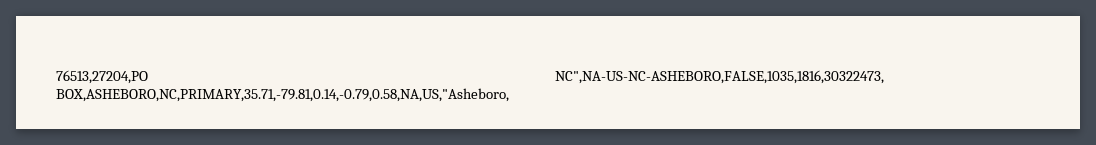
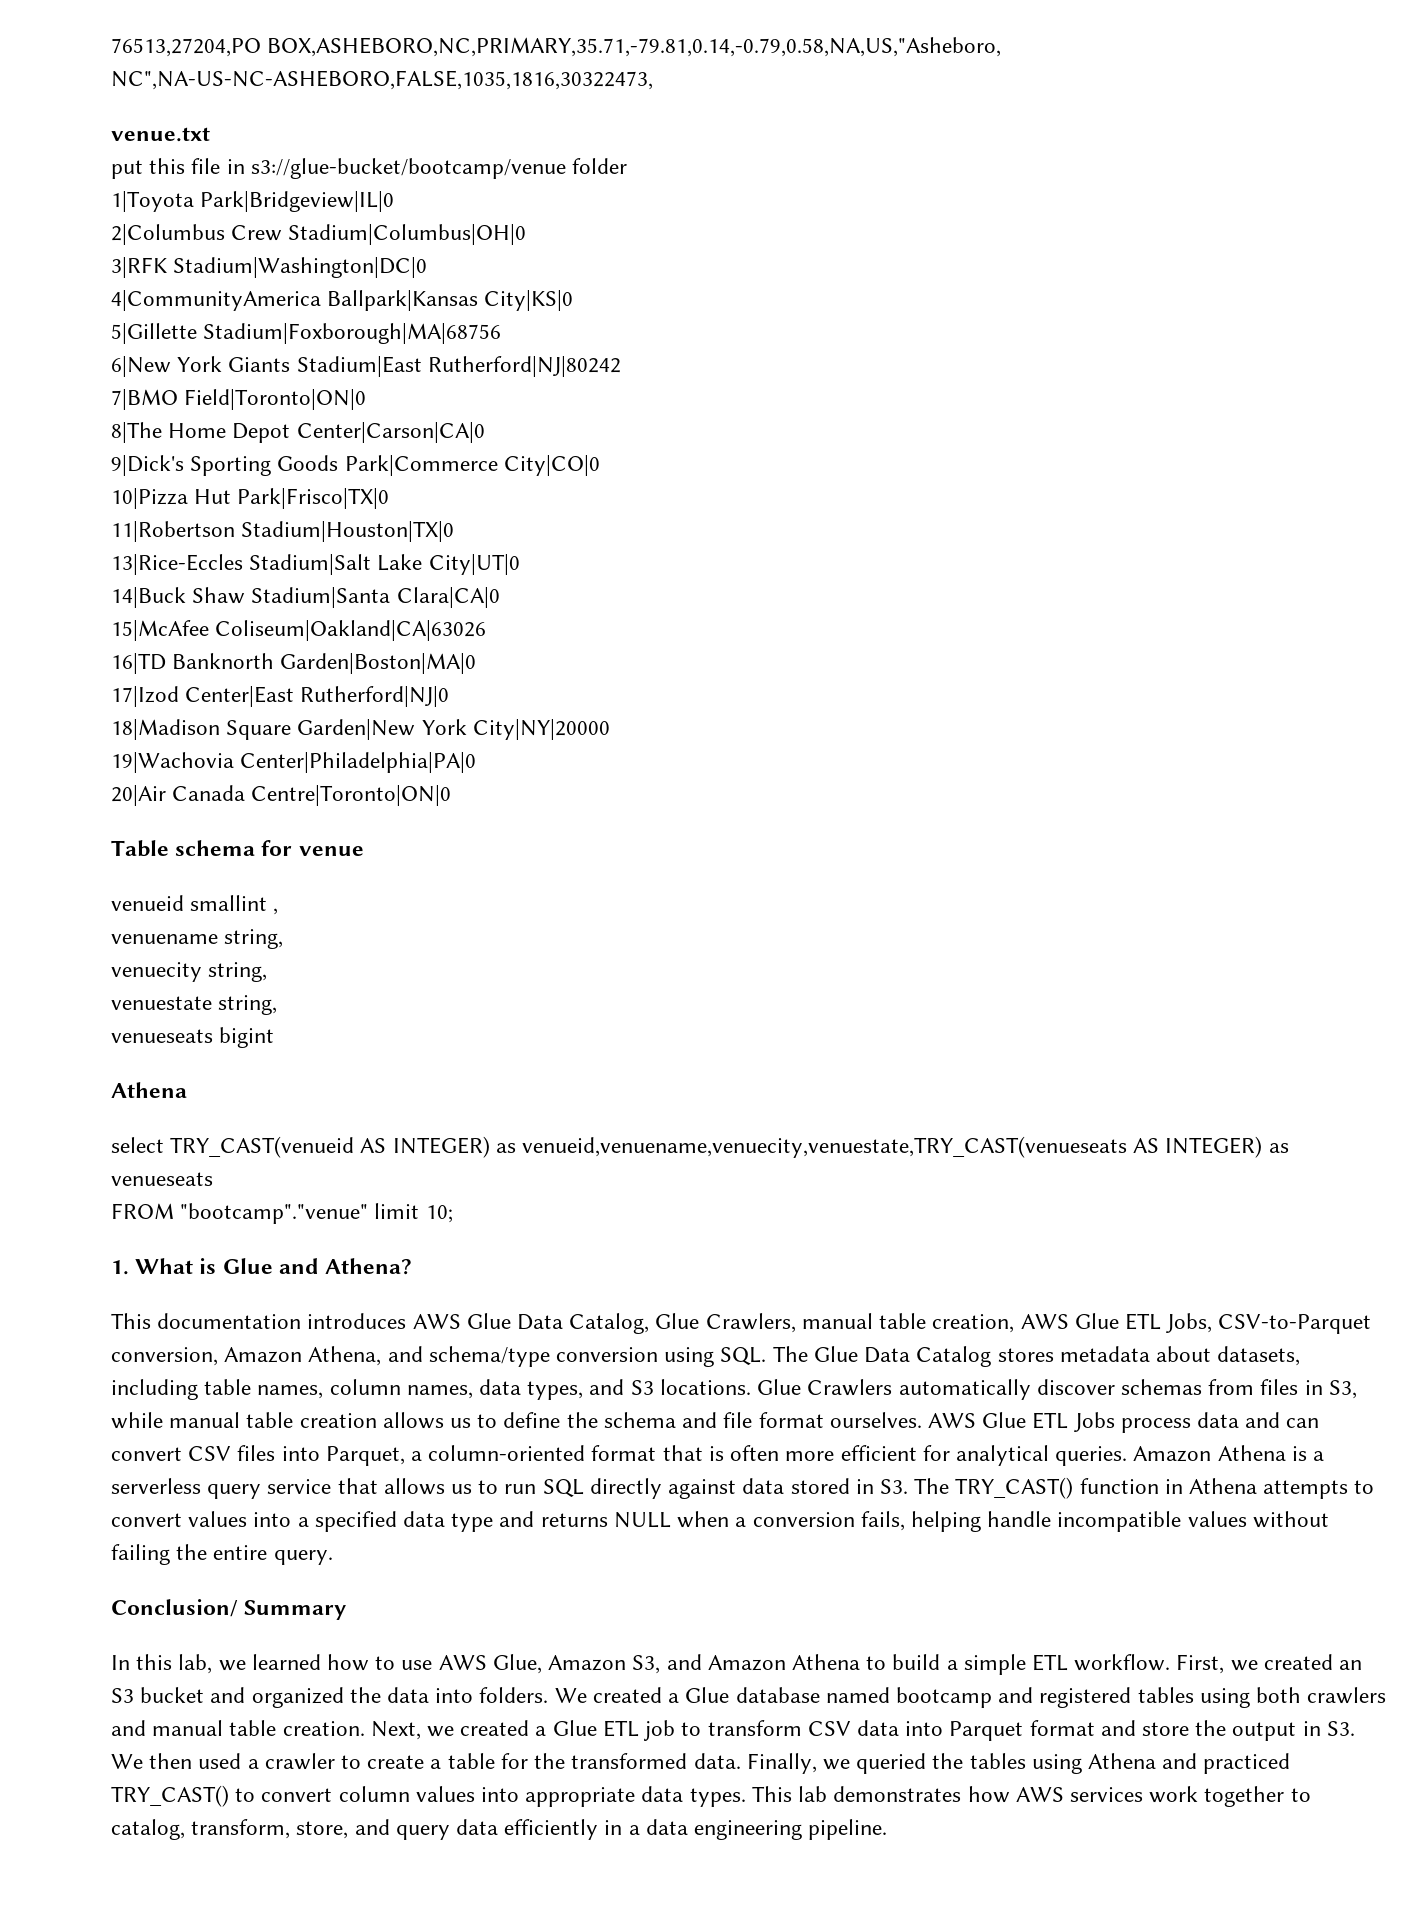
+ venue.txt
+ put this file in s3://glue-bucket/bootcamp/venue folder
+ 1|Toyota Park|Bridgeview|IL|0
+ 2|Columbus Crew Stadium|Columbus|OH|0
+ 3|RFK Stadium|Washington|DC|0
+ 4|CommunityAmerica Ballpark|Kansas City|KS|0
+ 5|Gillette Stadium|Foxborough|MA|68756
+ 6|New York Giants Stadium|East Rutherford|NJ|80242
+ 7|BMO Field|Toronto|ON|0
+ 8|The Home Depot Center|Carson|CA|0
+ 9|Dick's Sporting Goods Park|Commerce City|CO|0
+ 10|Pizza Hut Park|Frisco|TX|0
+ 11|Robertson Stadium|Houston|TX|0
+ 13|Rice-Eccles Stadium|Salt Lake City|UT|0
+ 14|Buck Shaw Stadium|Santa Clara|CA|0
+ 15|McAfee Coliseum|Oakland|CA|63026
+ 16|TD Banknorth Garden|Boston|MA|0
+ 17|Izod Center|East Rutherford|NJ|0
+ 18|Madison Square Garden|New York City|NY|20000
+ 19|Wachovia Center|Philadelphia|PA|0
+ 20|Air Canada Centre|Toronto|ON|0
+ Table schema for venue
+ venueid smallint ,
+ venuename string,
+ venuecity string,
+ venuestate string,
+ venueseats bigint
+ Athena
+ select TRY_CAST(venueid AS INTEGER) as venueid,venuename,venuecity,venuestate,TRY_CAST(venueseats AS INTEGER) as venueseats
+ FROM "bootcamp"."venue" limit 10;
+ 1. What is Glue and Athena?
+ This documentation introduces AWS Glue Data Catalog, Glue Crawlers, manual table creation, AWS Glue ETL Jobs, CSV-to-Parquet conversion, Amazon Athena, and schema/type conversion using SQL. The Glue Data Catalog stores metadata about datasets, including table names, column names, data types, and S3 locations. Glue Crawlers automatically discover schemas from files in S3, while manual table creation allows us to define the schema and file format ourselves. AWS Glue ETL Jobs process data and can convert CSV files into Parquet, a column-oriented format that is often more efficient for analytical queries. Amazon Athena is a serverless query service that allows us to run SQL directly against data stored in S3. The TRY_CAST() function in Athena attempts to convert values into a specified data type and returns NULL when a conversion fails, helping handle incompatible values without failing the entire query.
+ Conclusion/ Summary
+ In this lab, we learned how to use AWS Glue, Amazon S3, and Amazon Athena to build a simple ETL workflow. First, we created an S3 bucket and organized the data into folders. We created a Glue database named bootcamp and registered tables using both crawlers and manual table creation. Next, we created a Glue ETL job to transform CSV data into Parquet format and store the output in S3. We then used a crawler to create a table for the transformed data. Finally, we queried the tables using Athena and practiced TRY_CAST() to convert column values into appropriate data types. This lab demonstrates how AWS services work together to catalog, transform, store, and query data efficiently in a data engineering pipeline.

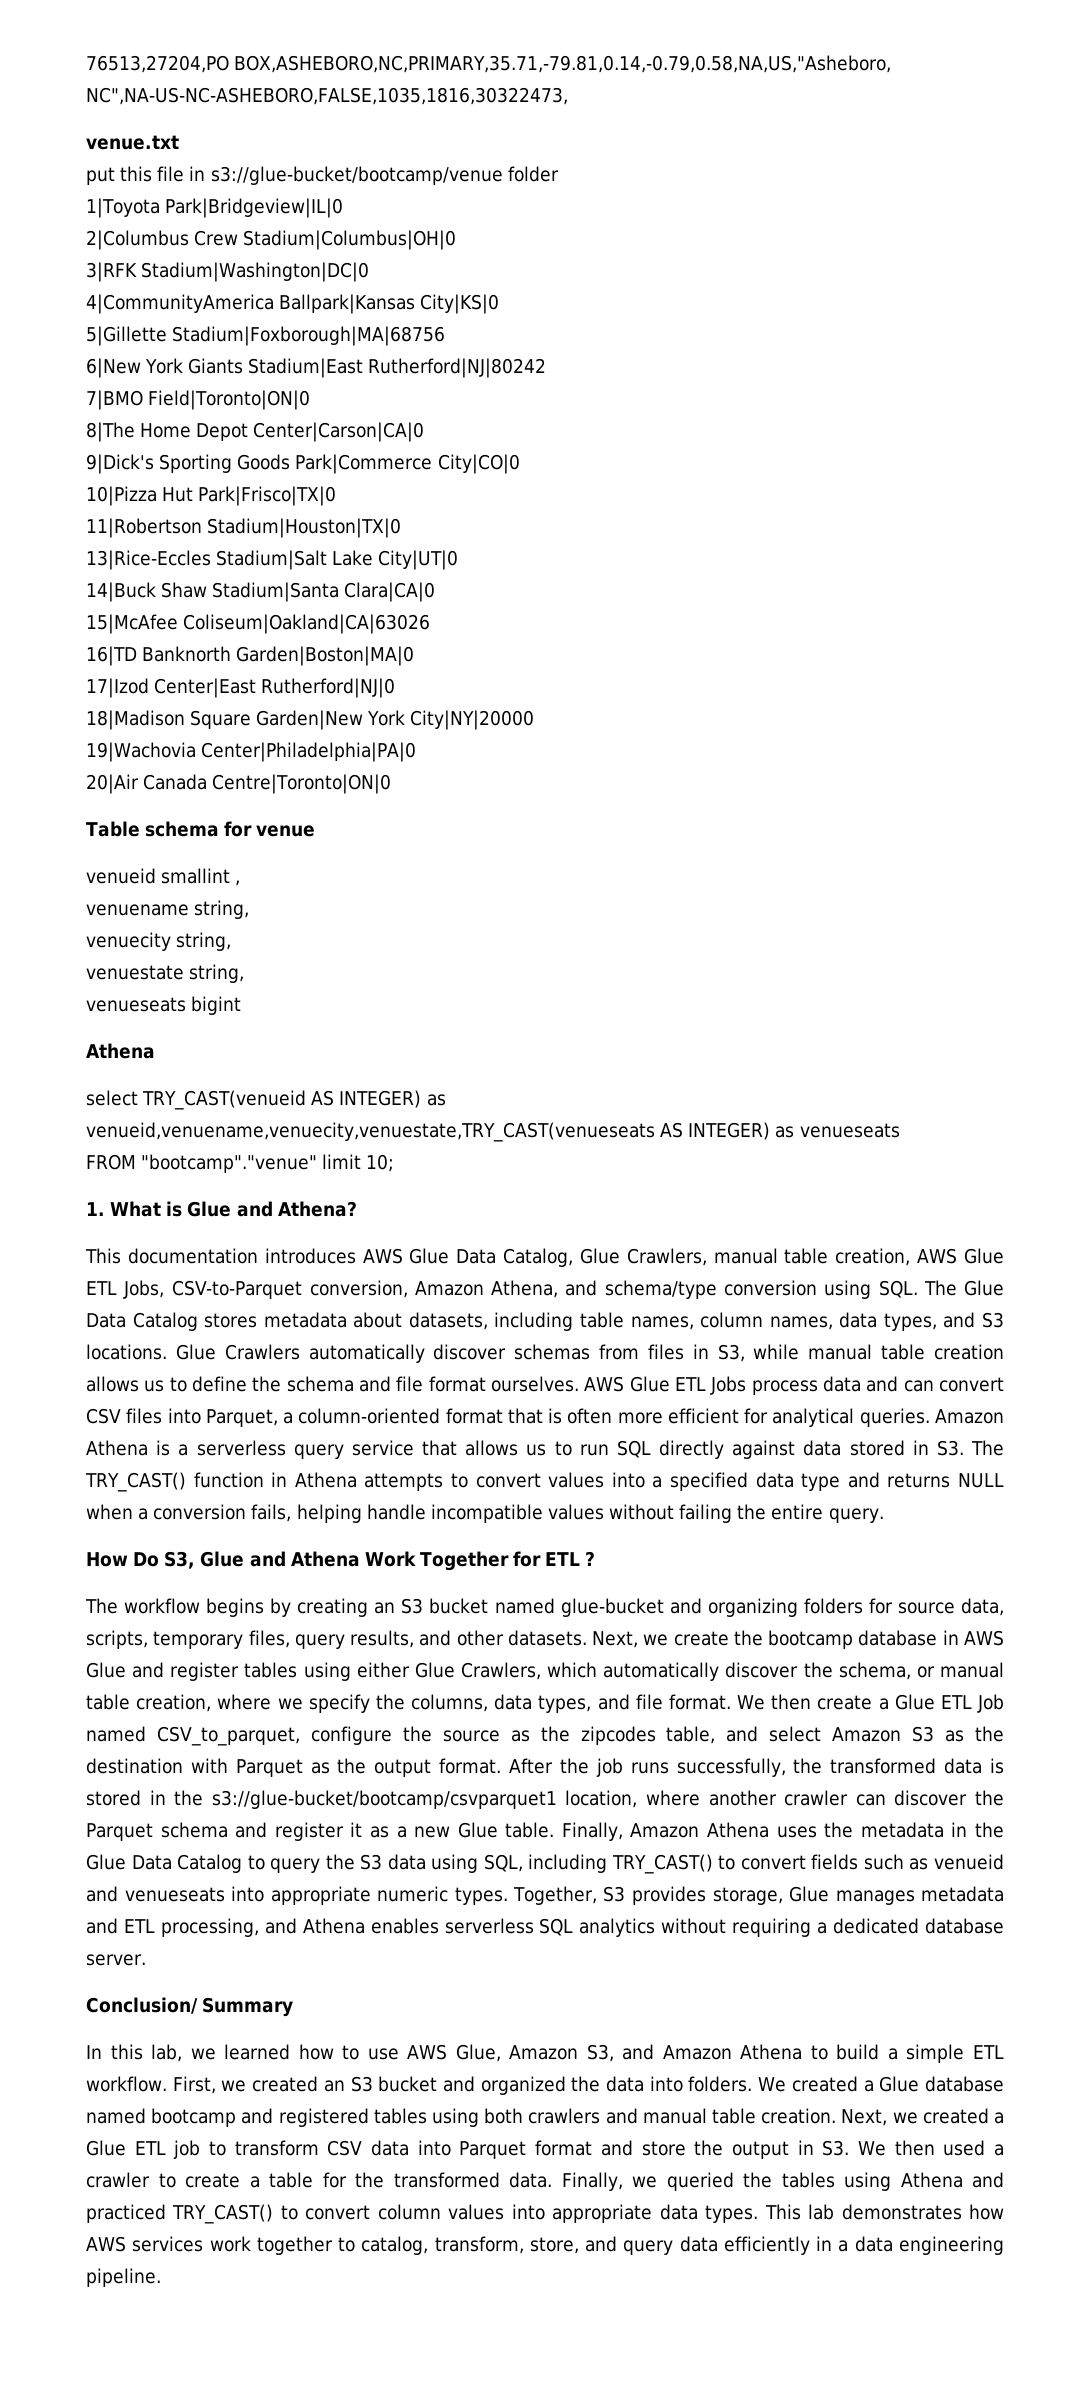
+ How Do S3, Glue and Athena Work Together for ETL ?
+ The workflow begins by creating an S3 bucket named glue-bucket and organizing folders for source data, scripts, temporary files, query results, and other datasets. Next, we create the bootcamp database in AWS Glue and register tables using either Glue Crawlers, which automatically discover the schema, or manual table creation, where we specify the columns, data types, and file format. We then create a Glue ETL Job named CSV_to_parquet, configure the source as the zipcodes table, and select Amazon S3 as the destination with Parquet as the output format. After the job runs successfully, the transformed data is stored in the s3://glue-bucket/bootcamp/csvparquet1 location, where another crawler can discover the Parquet schema and register it as a new Glue table. Finally, Amazon Athena uses the metadata in the Glue Data Catalog to query the S3 data using SQL, including TRY_CAST() to convert fields such as venueid and venueseats into appropriate numeric types. Together, S3 provides storage, Glue manages metadata and ETL processing, and Athena enables serverless SQL analytics without requiring a dedicated database server.

